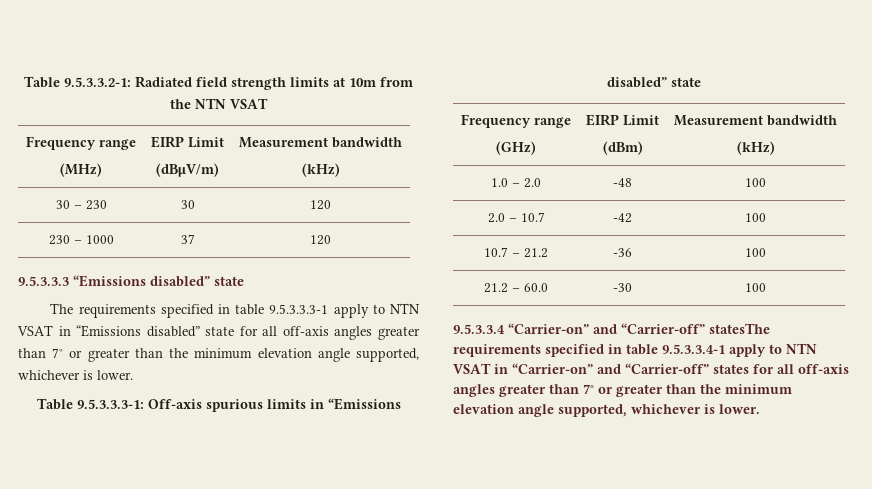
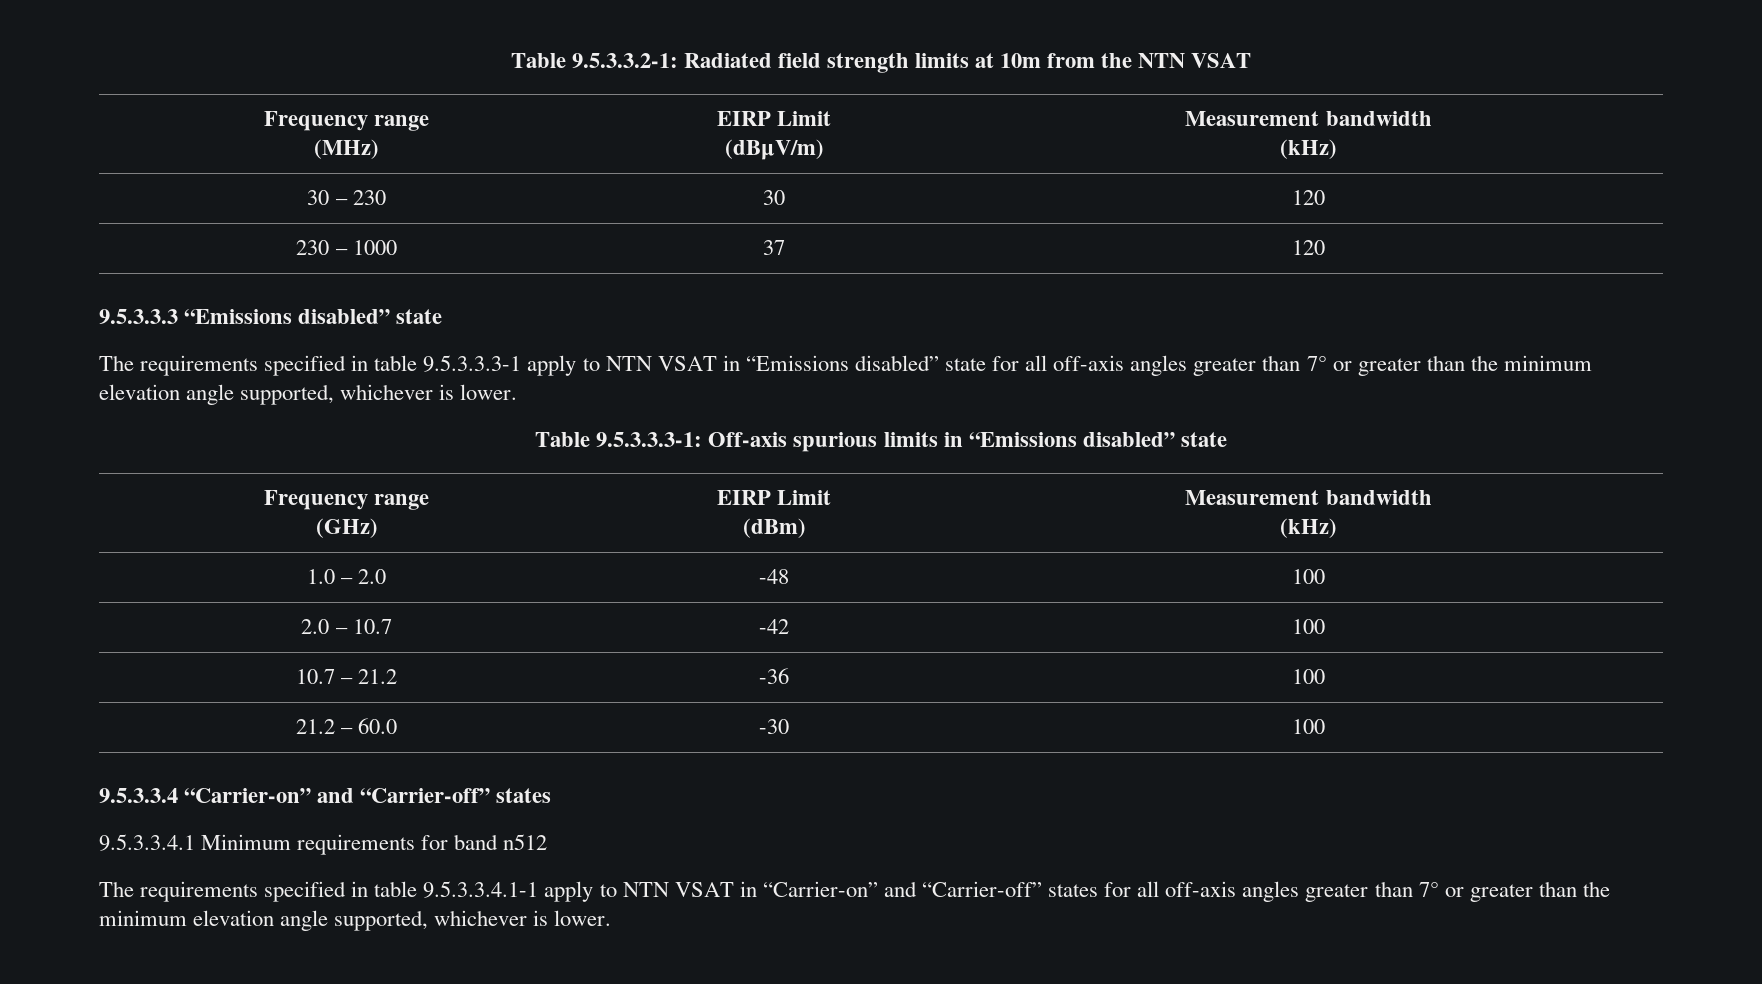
- 9.5.3.3.4 “Carrier-on” and “Carrier-off” statesThe requirements specified in table 9.5.3.3.4-1 apply to NTN VSAT in “Carrier-on” and “Carrier-off” states for all off-axis angles greater than 7° or greater than the minimum elevation angle supported, whichever is lower.
+ 9.5.3.3.4 “Carrier-on” and “Carrier-off” states
+ 9.5.3.3.4.1 Minimum requirements for band n512
+ The requirements specified in table 9.5.3.3.4.1-1 apply to NTN VSAT in “Carrier-on” and “Carrier-off” states for all off-axis angles greater than 7° or greater than the minimum elevation angle supported, whichever is lower.

